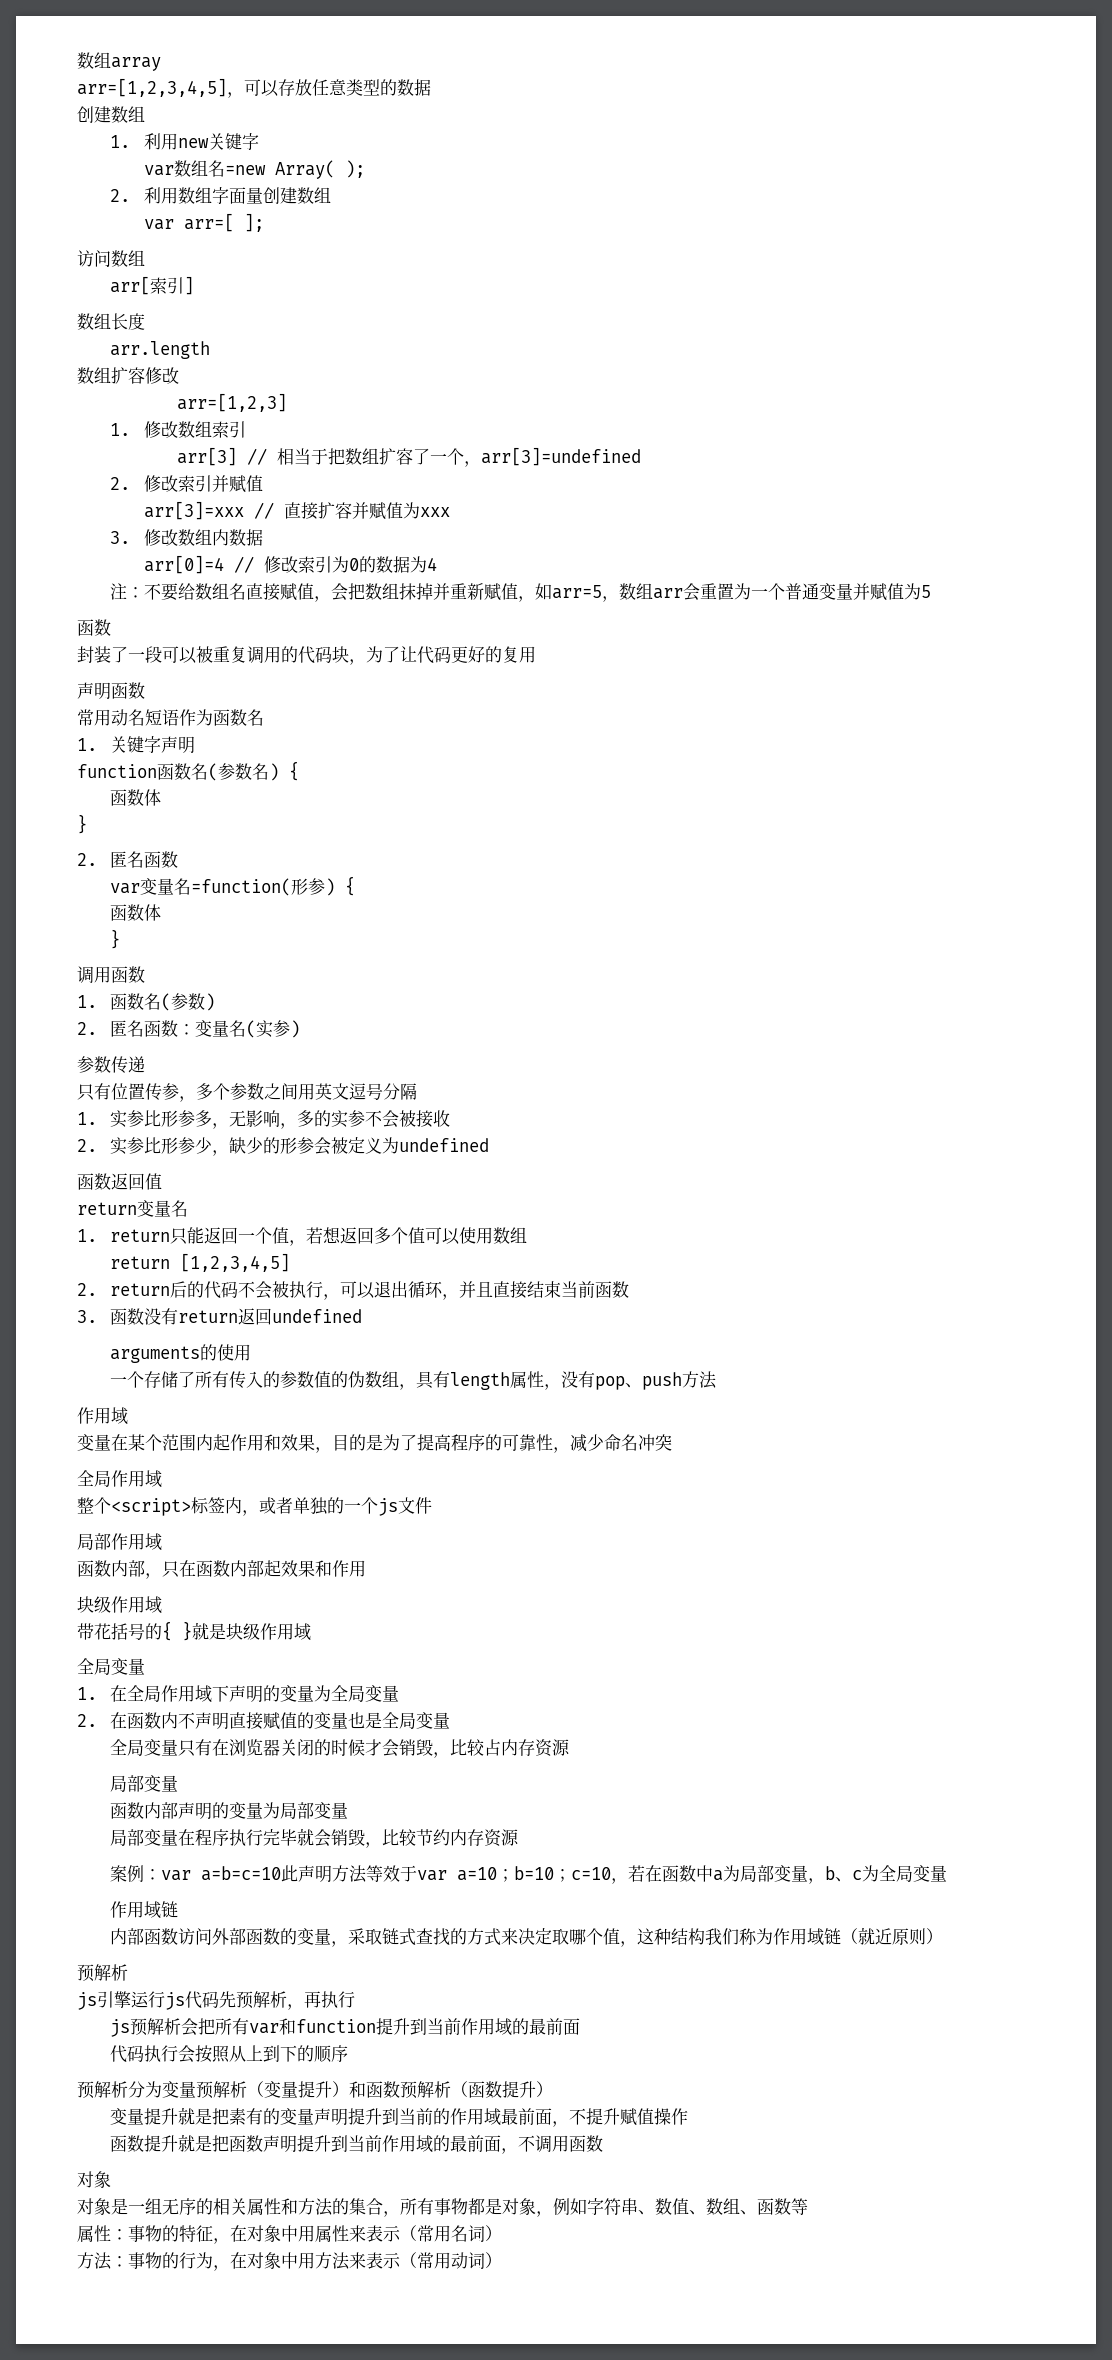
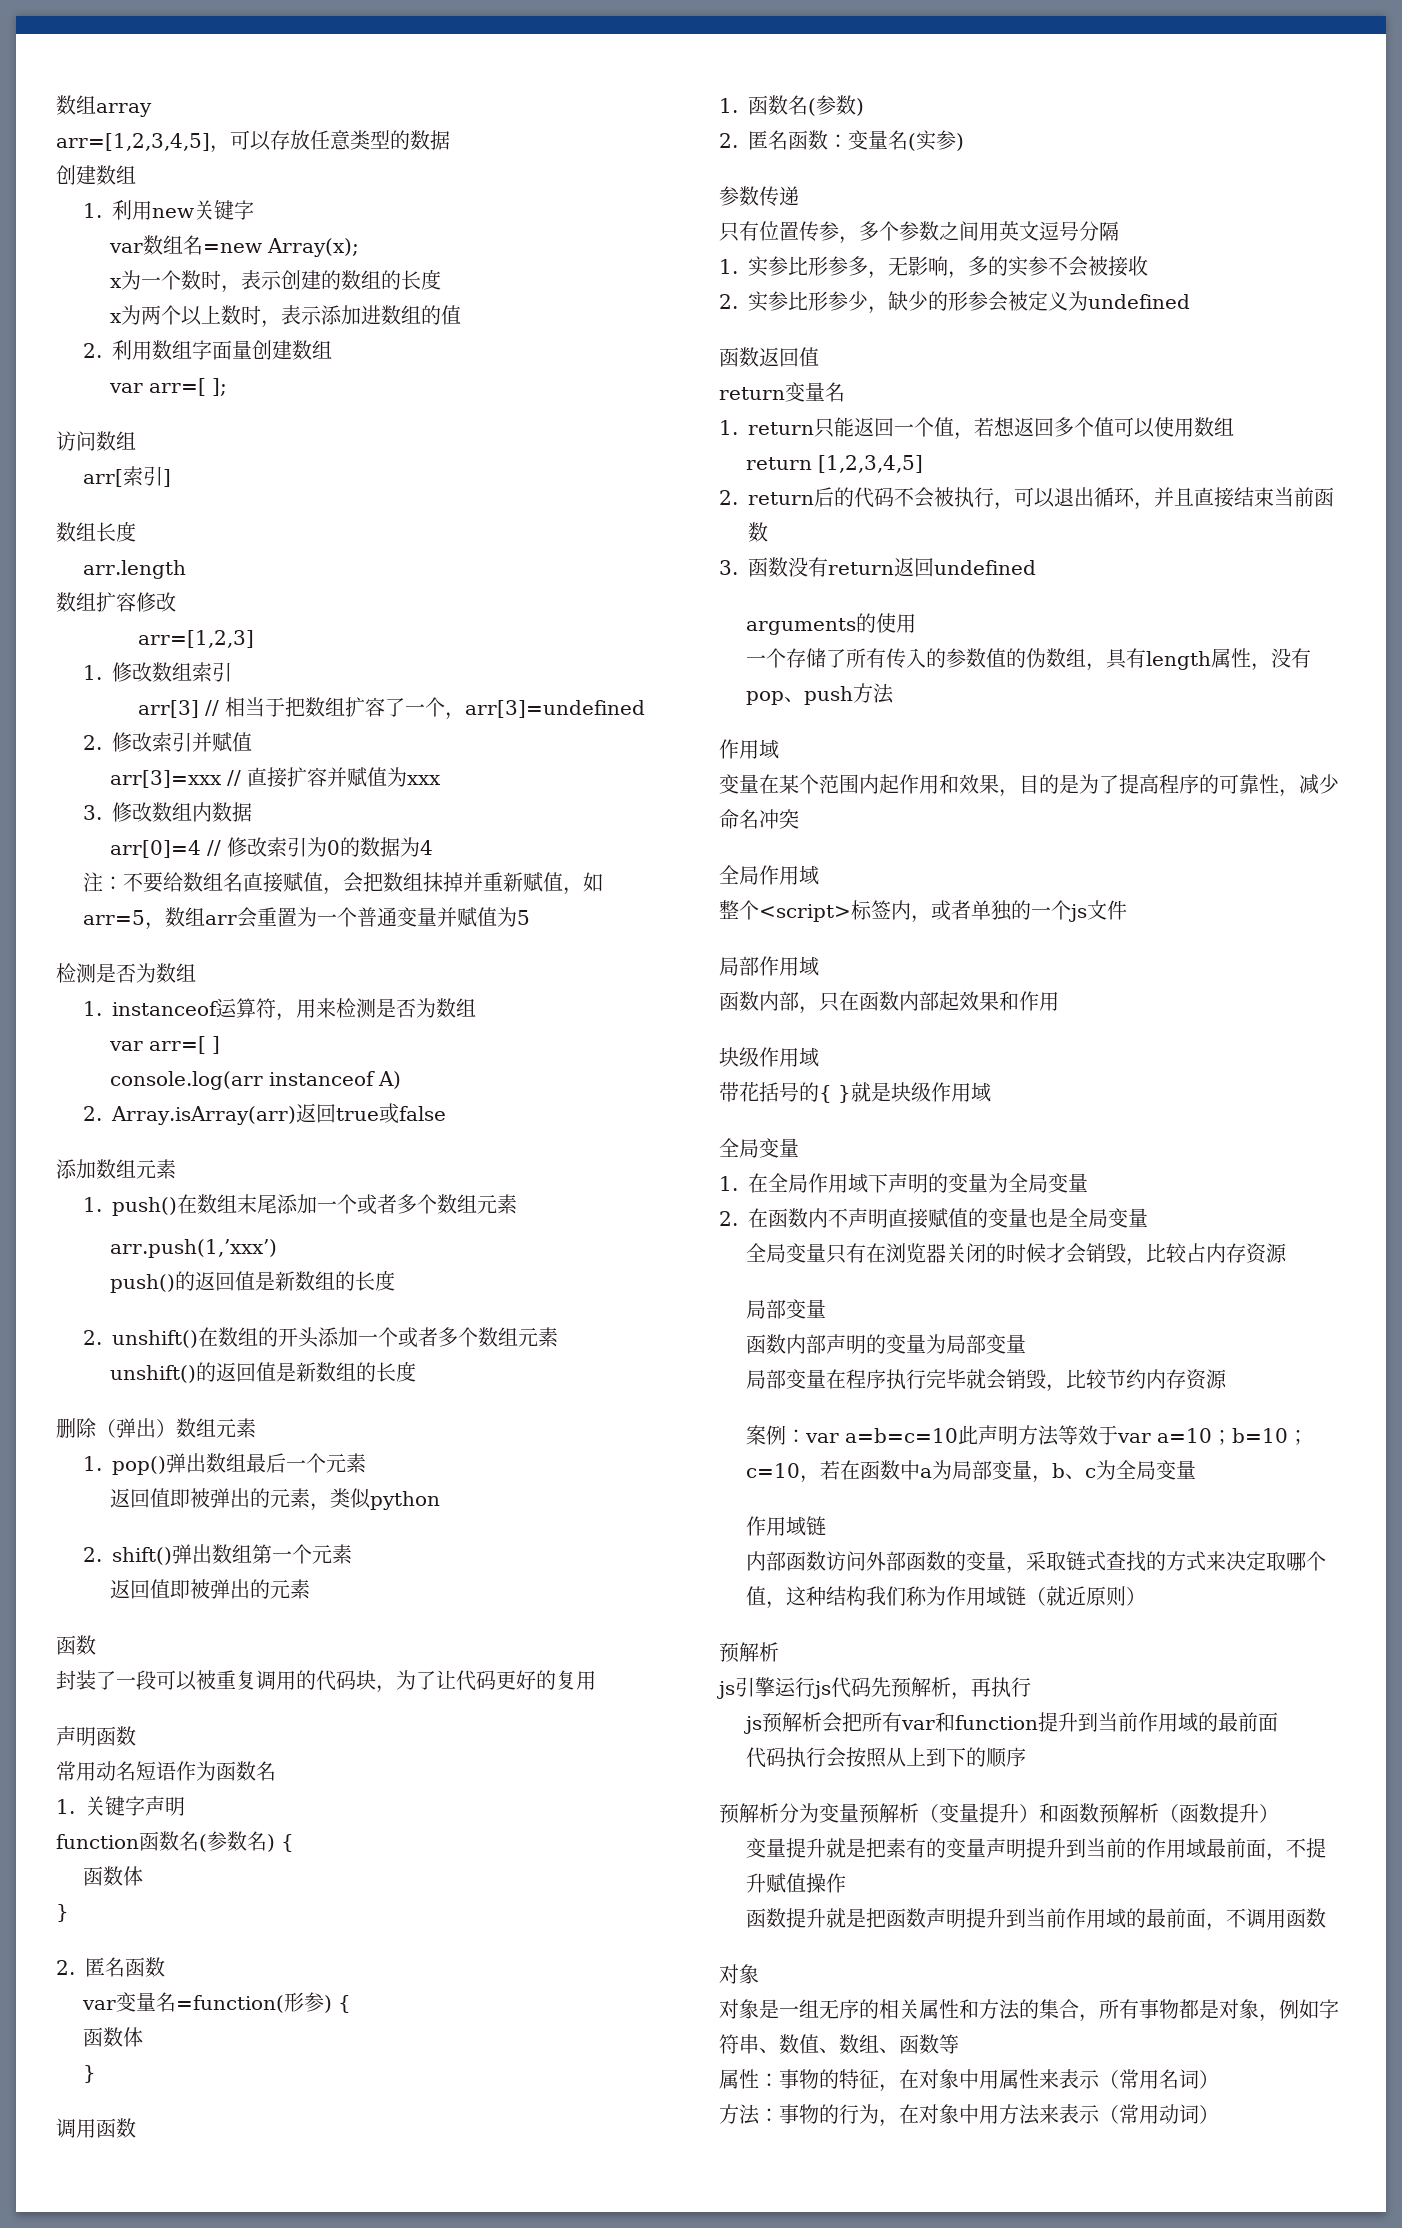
- var数组名=new Array( );
+ var数组名=new Array(x);
+ x为一个数时，表示创建的数组的长度
+ x为两个以上数时，表示添加进数组的值
  注：不要给数组名直接赋值，会把数组抹掉并重新赋值，如arr=5，数组arr会重置为一个普通变量并赋值为5
+ 检测是否为数组
+ 1. instanceof运算符，用来检测是否为数组
+ var arr=[ ]
+ console.log(arr instanceof A)
+ 2. Array.isArray(arr)返回true或false
+ 添加数组元素
+ 1. push()在数组末尾添加一个或者多个数组元素
+ arr.push(1,’xxx’)
+ push()的返回值是新数组的长度
+ 2. unshift()在数组的开头添加一个或者多个数组元素
+ unshift()的返回值是新数组的长度
+ 删除（弹出）数组元素
+ 1. pop()弹出数组最后一个元素
+ 返回值即被弹出的元素，类似python
+ 2. shift()弹出数组第一个元素
+ 返回值即被弹出的元素

